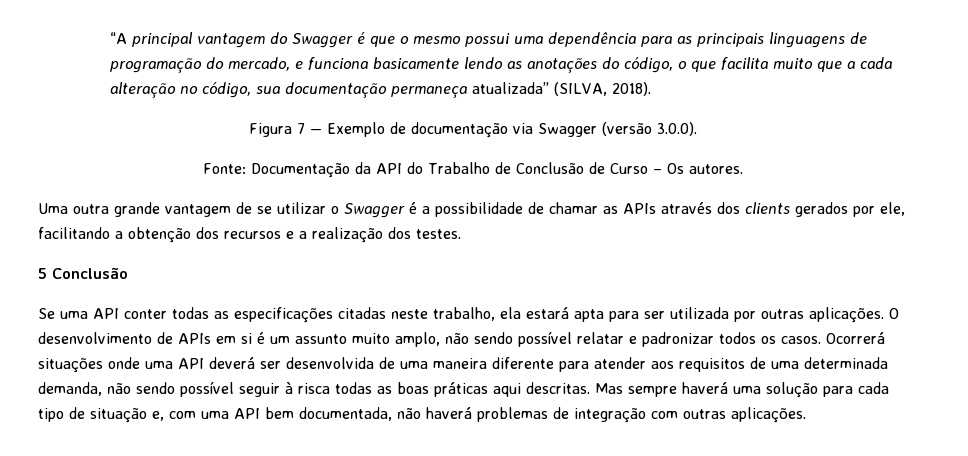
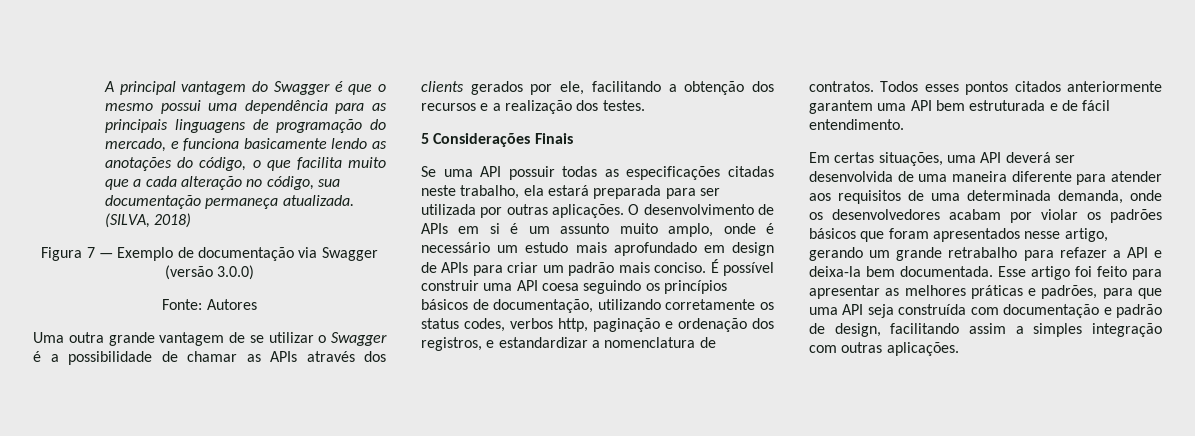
- “A principal vantagem do Swagger é que o mesmo possui uma dependência para as principais linguagens de programação do mercado, e funciona basicamente lendo as anotações do código, o que facilita muito que a cada alteração no código, sua documentação permaneça atualizada” (SILVA, 2018).
+ A principal vantagem do Swagger é que o mesmo possui uma dependência para as principais linguagens de programação do mercado, e funciona basicamente lendo as anotações do código, o que facilita muito que a cada alteração no código, sua documentação permaneça atualizada. (SILVA, 2018)
- Figura 7 — Exemplo de documentação via Swagger (versão 3.0.0).
+ Figura 7 — Exemplo de documentação via Swagger (versão 3.0.0)
- Fonte: Documentação da API do Trabalho de Conclusão de Curso – Os autores.
+ Fonte: Autores
- 5 Conclusão
+ 5 Considerações Finais
- Se uma API conter todas as especificações citadas neste trabalho, ela estará apta para ser utilizada por outras aplicações.
+ Se uma API possuir todas as especificações citadas neste trabalho, ela estará preparada para ser utilizada por outras aplicações.
- O desenvolvimento de APIs em si é um assunto muito amplo, não sendo possível relatar e padronizar todos os casos. Ocorrerá situações onde uma API deverá ser desenvolvida de uma maneira diferente para atender aos requisitos de uma determinada demanda, não sendo possível seguir à risca todas as boas práticas aqui descritas. Mas sempre haverá uma solução para cada tipo de situação e, com uma API bem documentada, não haverá problemas de integração com outras aplicações.
+ O desenvolvimento de APIs em si é um assunto muito amplo, onde é necessário um estudo mais aprofundado em design de APIs para criar um padrão mais conciso. É possível construir uma API coesa seguindo os princípios básicos de documentação, utilizando corretamente os status codes, verbos http, paginação e ordenação dos registros, e estandardizar a nomenclatura de contratos. Todos esses pontos citados anteriormente garantem uma API bem estruturada e de fácil entendimento.
+ Em certas situações, uma API deverá ser desenvolvida de uma maneira diferente para atender aos requisitos de uma determinada demanda, onde os desenvolvedores acabam por violar os padrões básicos que foram apresentados nesse artigo, gerando um grande retrabalho para refazer a API e deixa-la bem documentada. Esse artigo foi feito para apresentar as melhores práticas e padrões, para que uma API seja construída com documentação e padrão de design, facilitando assim a simples integração com outras aplicações.

